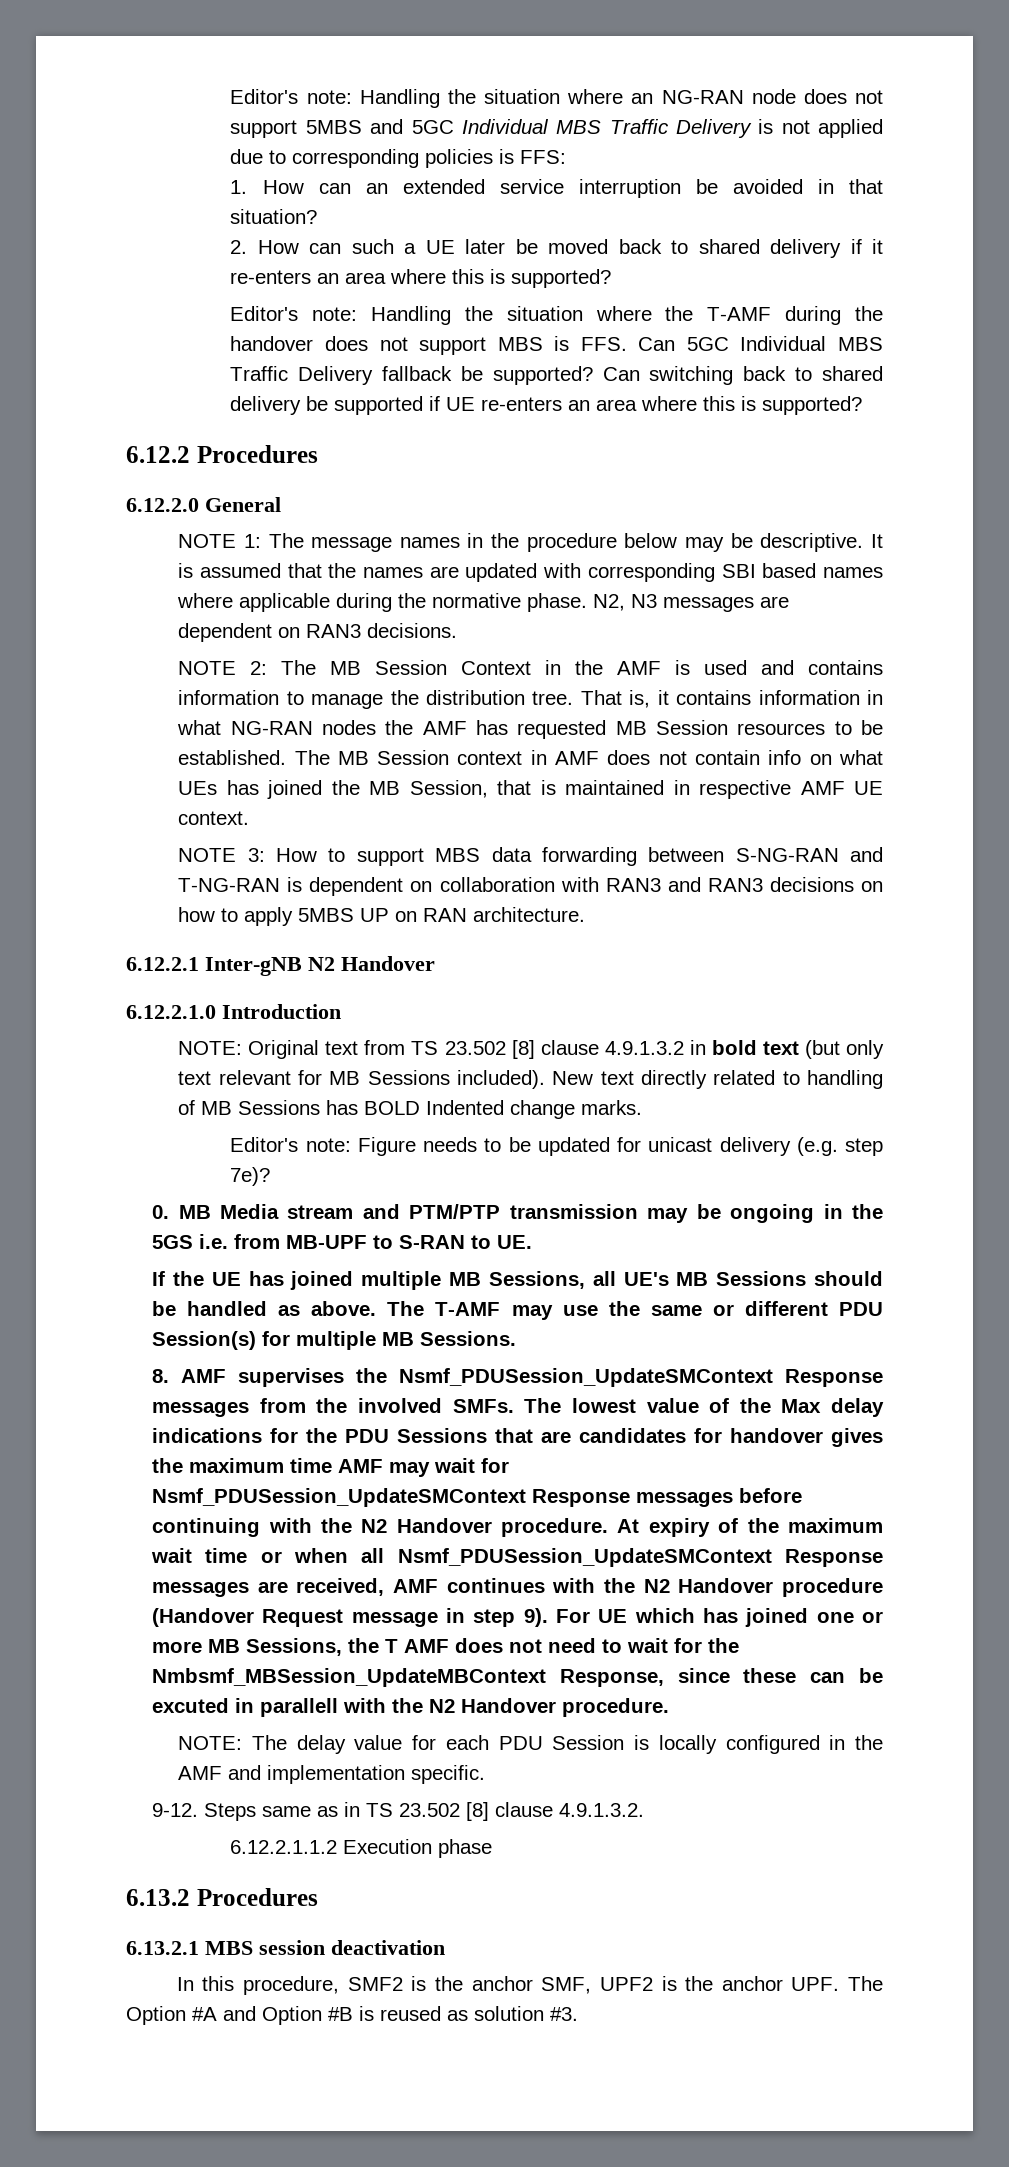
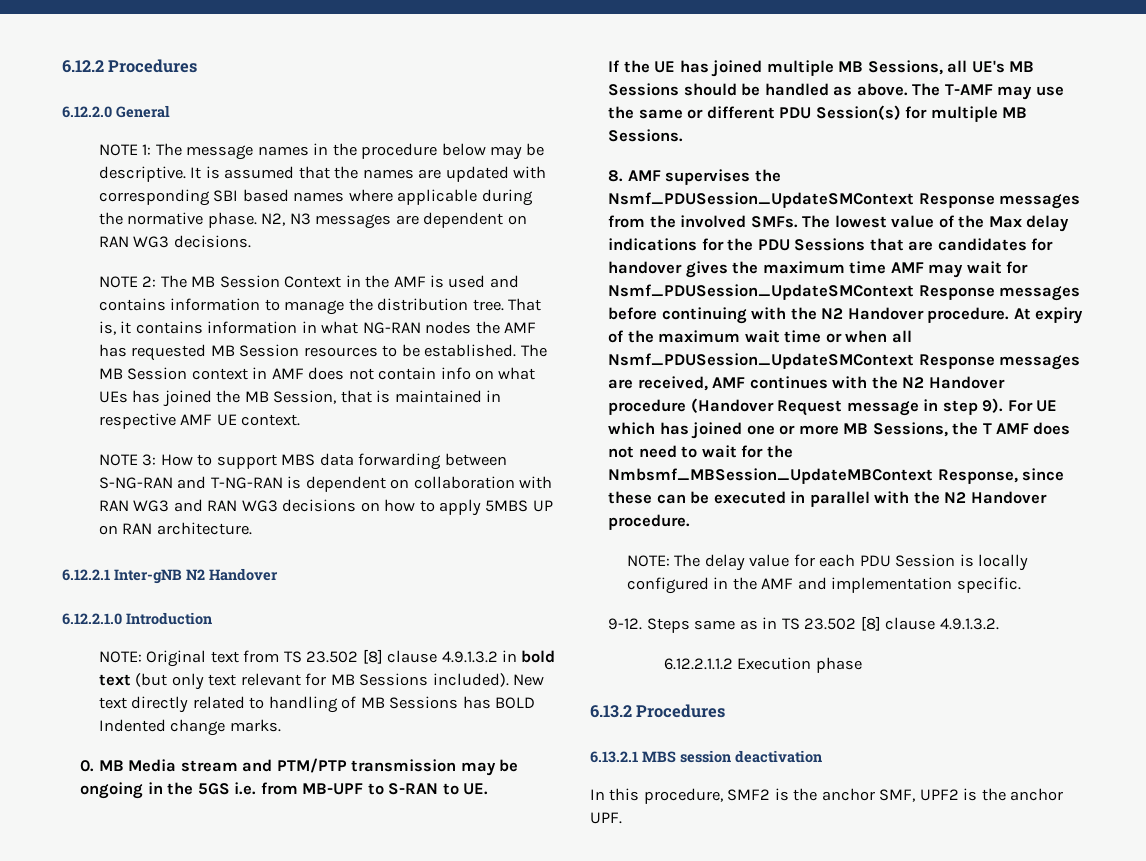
- Editor's note: Handling the situation where an NG-RAN node does not support 5MBS and 5GC Individual MBS Traffic Delivery is not applied due to corresponding policies is FFS:
- 1. How can an extended service interruption be avoided in that situation?
- 2. How can such a UE later be moved back to shared delivery if it re-enters an area where this is supported?
- Editor's note: Handling the situation where the T-AMF during the handover does not support MBS is FFS. Can 5GC Individual MBS Traffic Delivery fallback be supported? Can switching back to shared delivery be supported if UE re-enters an area where this is supported?
- N2, N3 messages are dependent on RAN3 decisions.
+ N2, N3 messages are dependent on RAN WG3 decisions.
- NOTE 3: How to support MBS data forwarding between S-NG-RAN and T-NG-RAN is dependent on collaboration with RAN3 and RAN3 decisions on how to apply 5MBS UP on RAN architecture.
+ NOTE 3: How to support MBS data forwarding between S-NG-RAN and T-NG-RAN is dependent on collaboration with RAN WG3 and RAN WG3 decisions on how to apply 5MBS UP on RAN architecture.
- Editor's note: Figure needs to be updated for unicast delivery (e.g. step 7e)?
- For UE which has joined one or more MB Sessions, the T AMF does not need to wait for the Nmbsmf_MBSession_UpdateMBContext Response, since these can be excuted in parallell with the N2 Handover procedure.
+ For UE which has joined one or more MB Sessions, the T AMF does not need to wait for the Nmbsmf_MBSession_UpdateMBContext Response, since these can be executed in parallel with the N2 Handover procedure.
- In this procedure, SMF2 is the anchor SMF, UPF2 is the anchor UPF. The Option #A and Option #B is reused as solution #3.
+ In this procedure, SMF2 is the anchor SMF, UPF2 is the anchor UPF.

